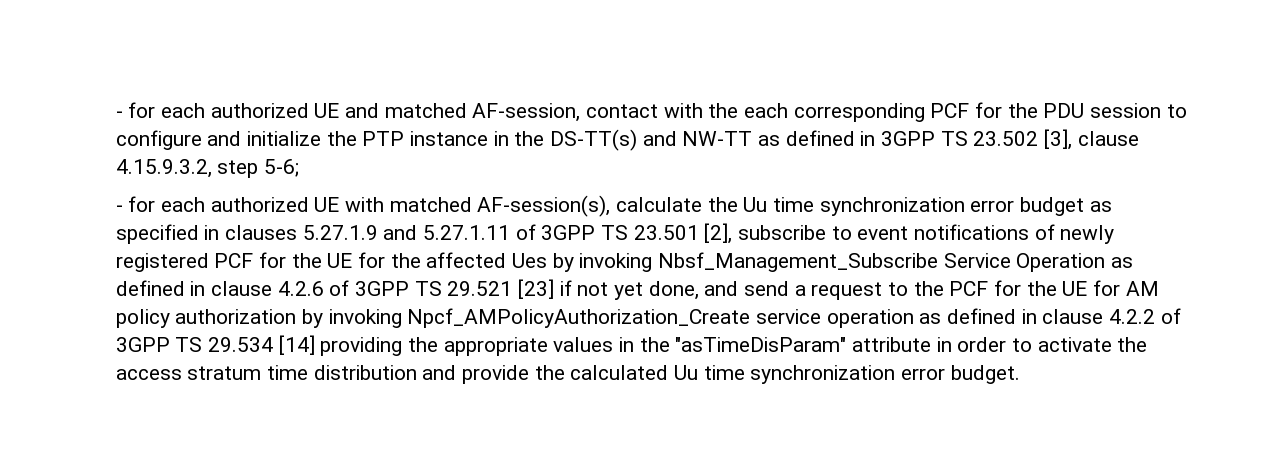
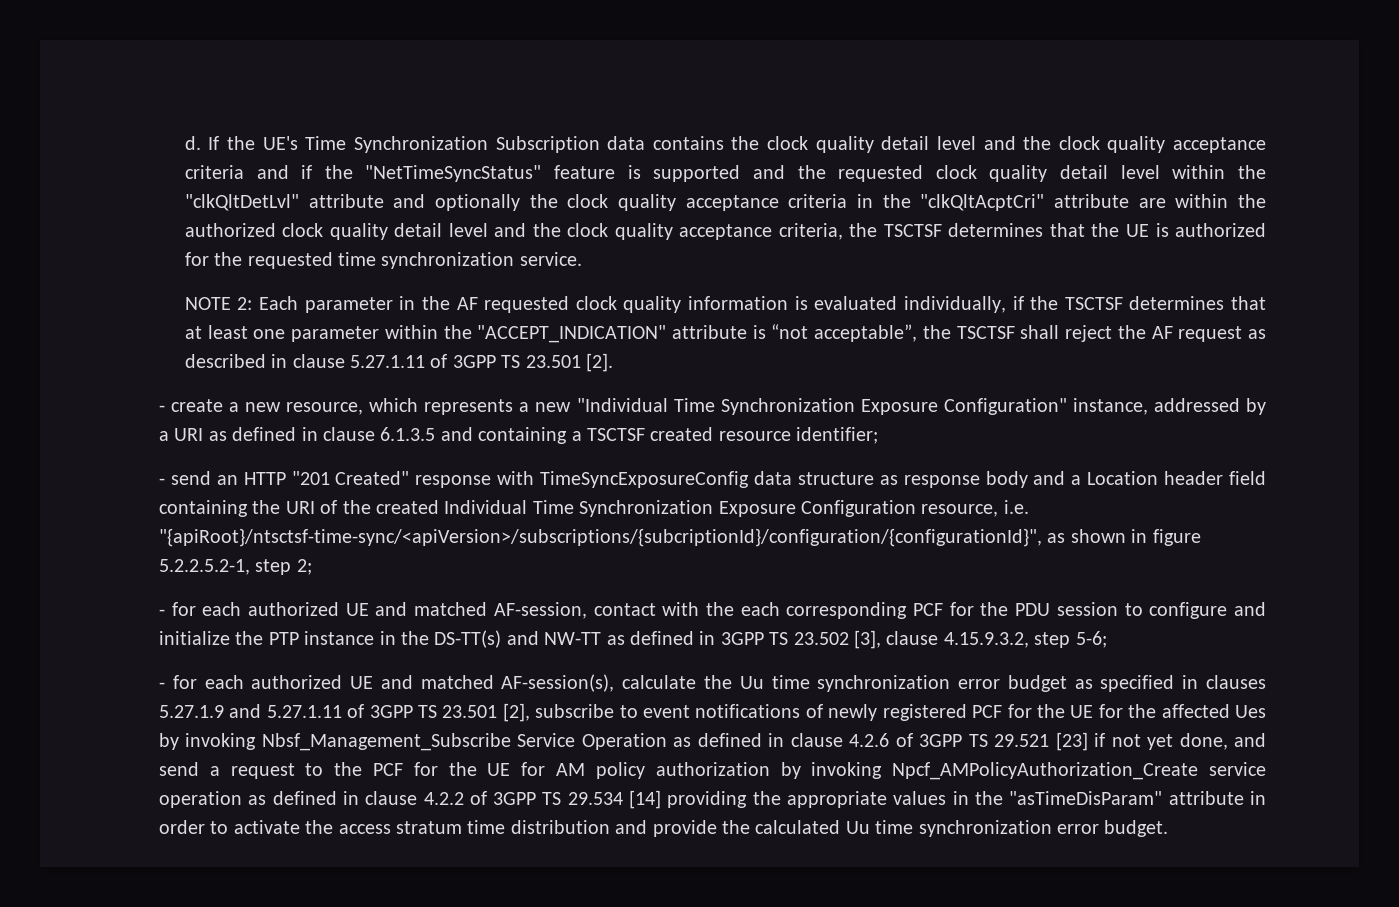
+ d. If the UE's Time Synchronization Subscription data contains the clock quality detail level and the clock quality acceptance criteria and if the "NetTimeSyncStatus" feature is supported and the requested clock quality detail level within the "clkQltDetLvl" attribute and optionally the clock quality acceptance criteria in the "clkQltAcptCri" attribute are within the authorized clock quality detail level and the clock quality acceptance criteria, the TSCTSF determines that the UE is authorized for the requested time synchronization service.
+ NOTE 2: Each parameter in the AF requested clock quality information is evaluated individually, if the TSCTSF determines that at least one parameter within the "ACCEPT_INDICATION" attribute is “not acceptable”, the TSCTSF shall reject the AF request as described in clause 5.27.1.11 of 3GPP TS 23.501 [2].
+ - create a new resource, which represents a new "Individual Time Synchronization Exposure Configuration" instance, addressed by a URI as defined in clause 6.1.3.5 and containing a TSCTSF created resource identifier;
+ - send an HTTP "201 Created" response with TimeSyncExposureConfig data structure as response body and a Location header field containing the URI of the created Individual Time Synchronization Exposure Configuration resource, i.e. "{apiRoot}/ntsctsf-time-sync/<apiVersion>/subscriptions/{subcriptionId}/configuration/{configurationId}", as shown in figure 5.2.2.5.2-1, step 2;
- - for each authorized UE with matched AF-session(s), calculate the Uu time synchronization error budget as specified in clauses 5.27.1.9 and 5.27.1.11 of 3GPP TS 23.501 [2], subscribe to event notifications of newly registered PCF for the UE for the affected Ues by invoking Nbsf_Management_Subscribe Service Operation as defined in clause 4.2.6 of 3GPP TS 29.521 [23] if not yet done, and send a request to the PCF for the UE for AM policy authorization by invoking Npcf_AMPolicyAuthorization_Create service operation as defined in clause 4.2.2 of 3GPP TS 29.534 [14] providing the appropriate values in the "asTimeDisParam" attribute in order to activate the access stratum time distribution and provide the calculated Uu time synchronization error budget.
+ - for each authorized UE and matched AF-session(s), calculate the Uu time synchronization error budget as specified in clauses 5.27.1.9 and 5.27.1.11 of 3GPP TS 23.501 [2], subscribe to event notifications of newly registered PCF for the UE for the affected Ues by invoking Nbsf_Management_Subscribe Service Operation as defined in clause 4.2.6 of 3GPP TS 29.521 [23] if not yet done, and send a request to the PCF for the UE for AM policy authorization by invoking Npcf_AMPolicyAuthorization_Create service operation as defined in clause 4.2.2 of 3GPP TS 29.534 [14] providing the appropriate values in the "asTimeDisParam" attribute in order to activate the access stratum time distribution and provide the calculated Uu time synchronization error budget.

